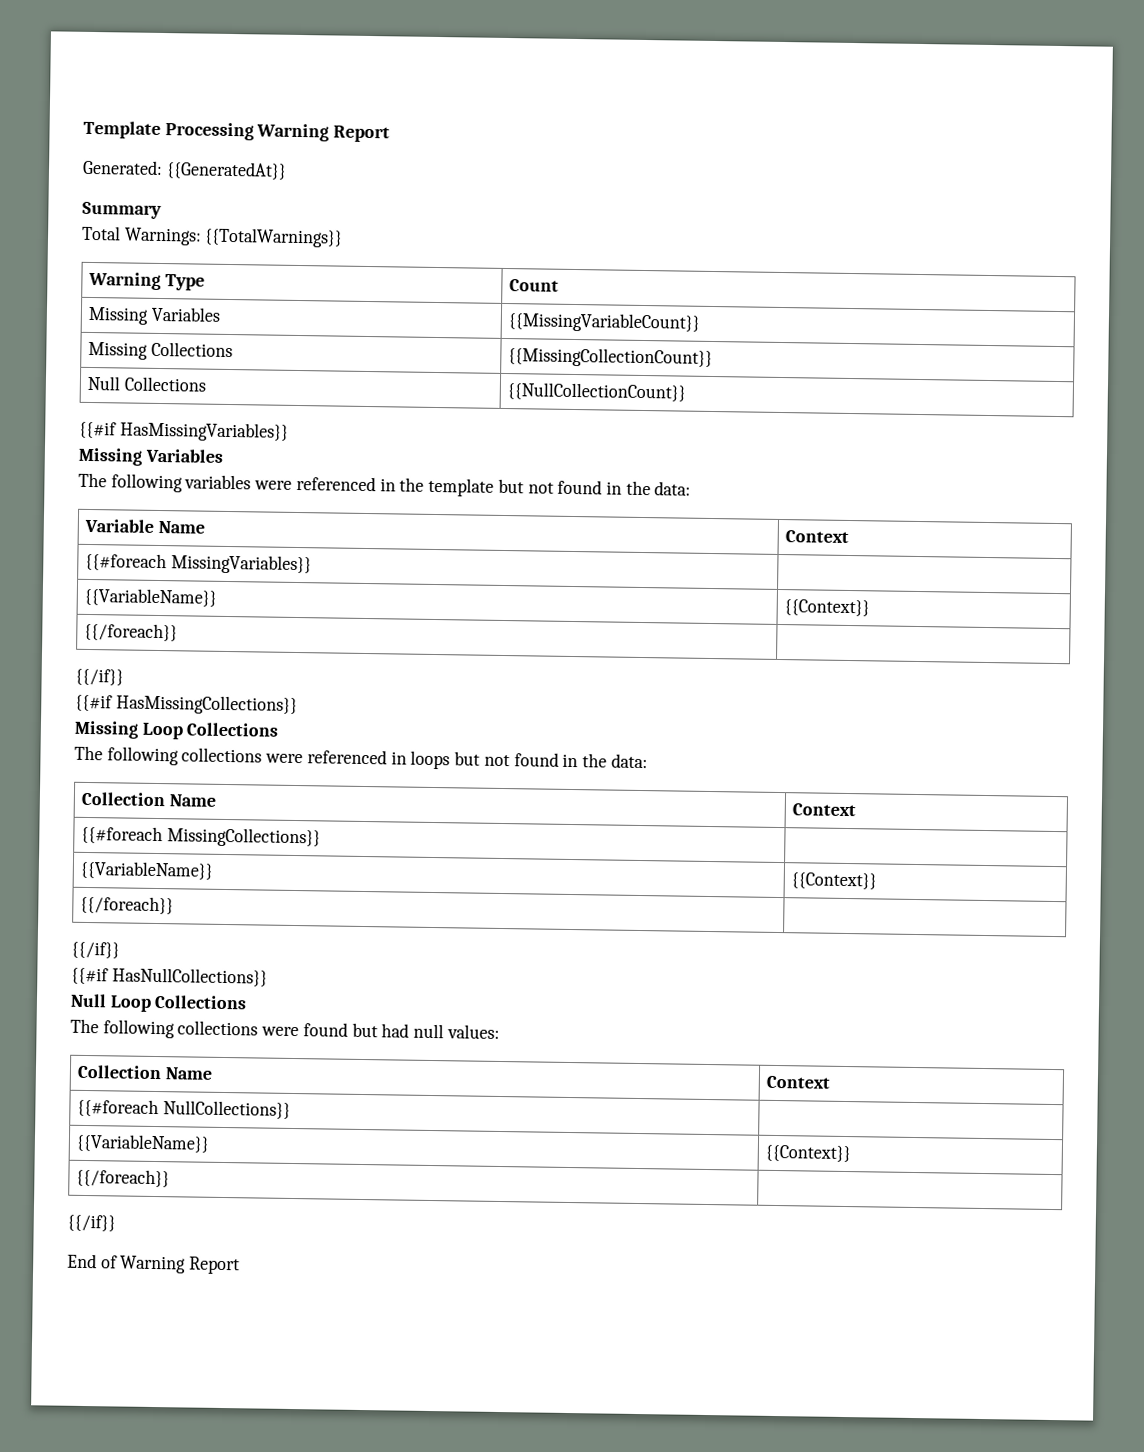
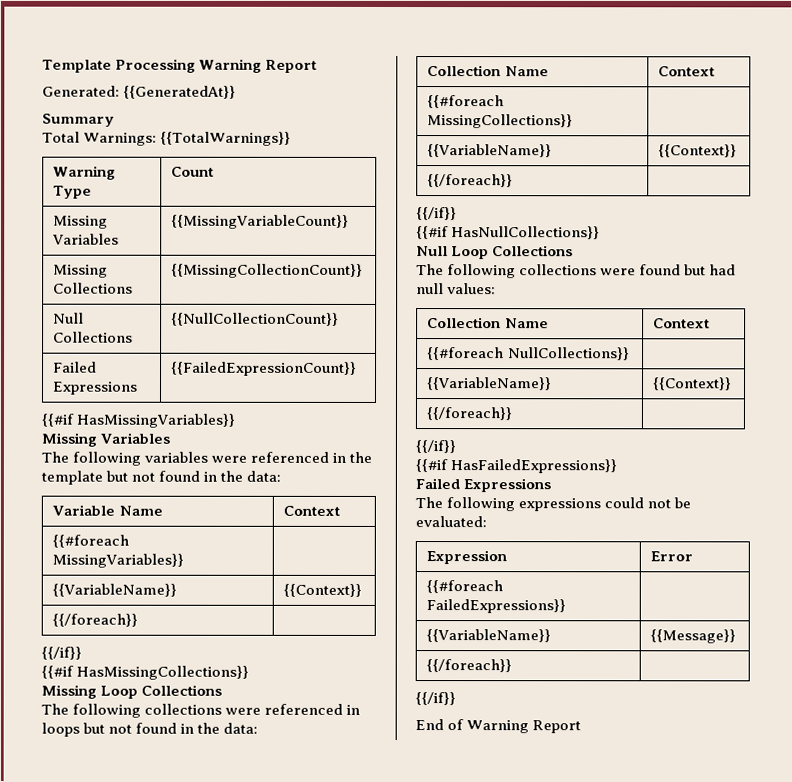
+ Failed Expressions | {{FailedExpressionCount}}
+ {{#if HasFailedExpressions}}
+ Failed Expressions
+ The following expressions could not be evaluated:
+ Expression | Error
+ {{#foreach FailedExpressions}} |
+ {{VariableName}} | {{Message}}
+ {{/foreach}} |
+ {{/if}}

